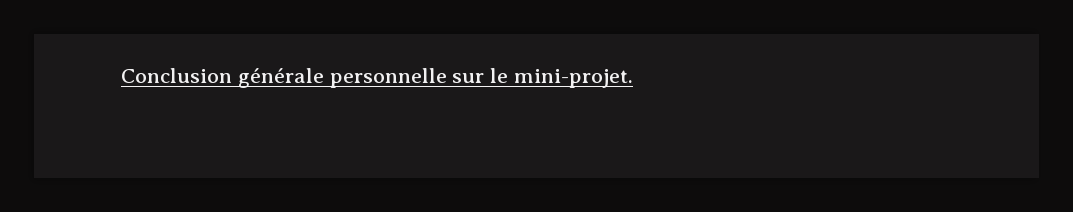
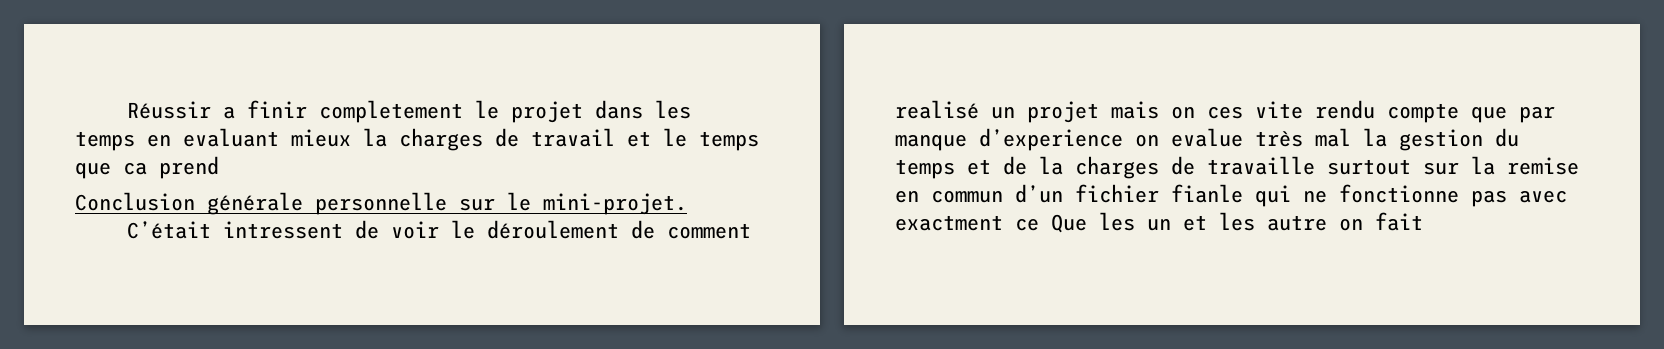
+ Réussir a finir completement le projet dans les temps en evaluant mieux la charges de travail et le temps que ca prend
+ C’était intressent de voir le déroulement de comment realisé un projet mais on ces vite rendu compte que par manque d’experience on evalue très mal la gestion du temps et de la charges de travaille surtout sur la remise en commun d’un fichier fianle qui ne fonctionne pas avec exactment ce Que les un et les autre on fait

